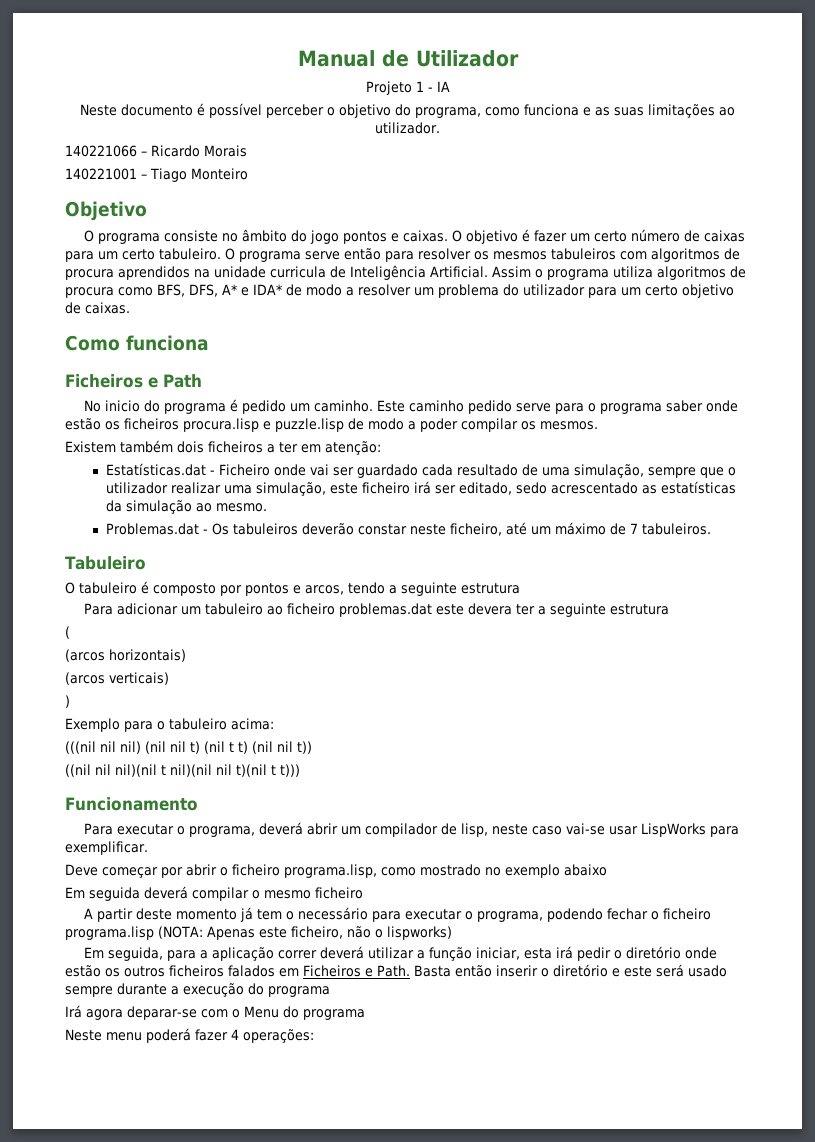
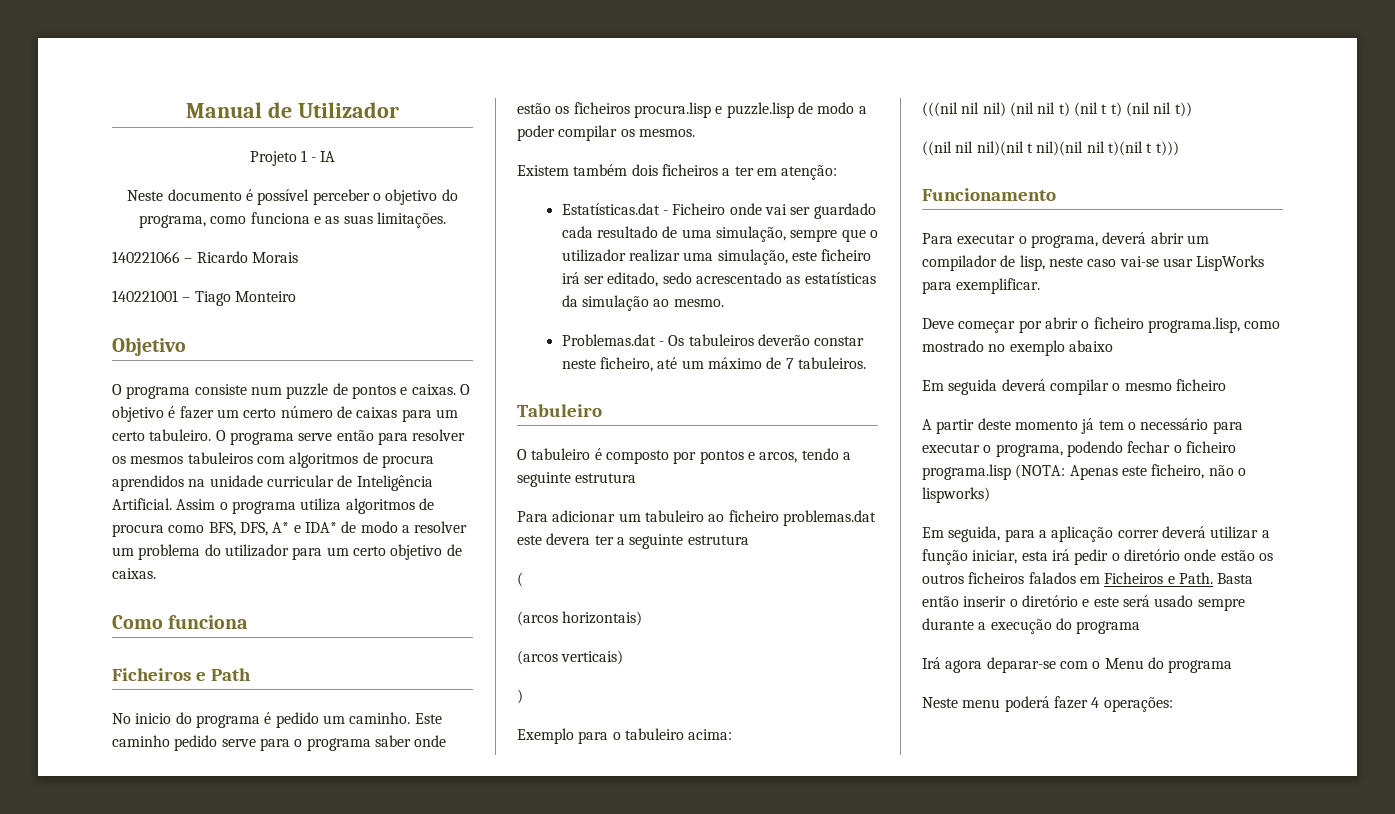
- Neste documento é possível perceber o objetivo do programa, como funciona e as suas limitações ao utilizador.
+ Neste documento é possível perceber o objetivo do programa, como funciona e as suas limitações.
- O programa consiste no âmbito do jogo pontos e caixas.
+ O programa consiste num puzzle de pontos e caixas.
- O programa serve então para resolver os mesmos tabuleiros com algoritmos de procura aprendidos na unidade curricula de Inteligência Artificial.
+ O programa serve então para resolver os mesmos tabuleiros com algoritmos de procura aprendidos na unidade curricular de Inteligência Artificial.

